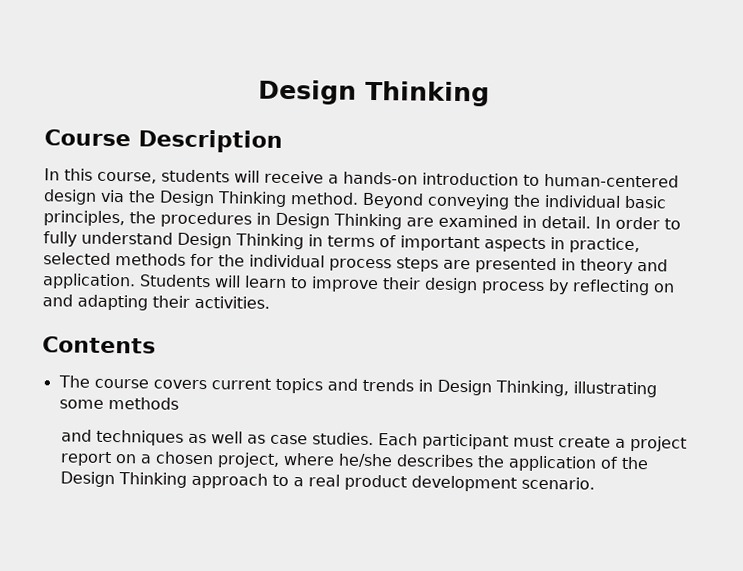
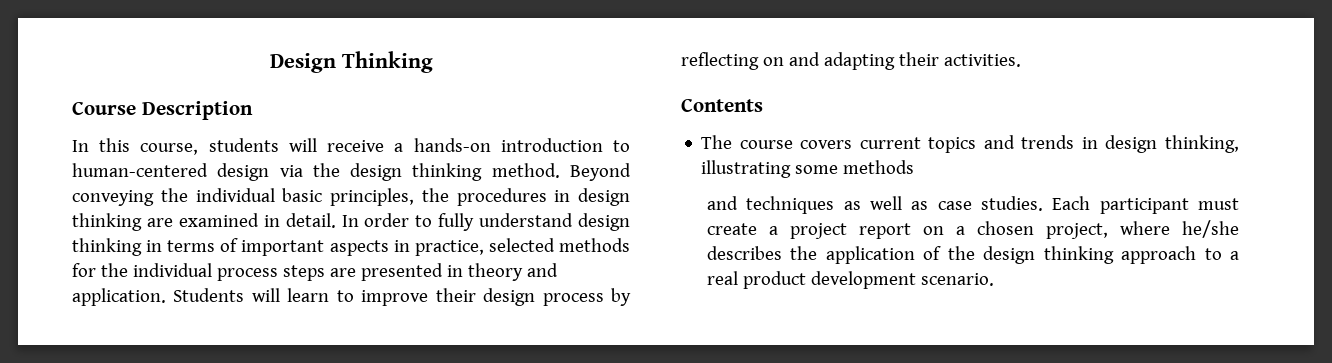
- In this course, students will receive a hands-on introduction to human-centered design via the Design Thinking method.
+ In this course, students will receive a hands-on introduction to human-centered design via the design thinking method.
- Beyond conveying the individual basic principles, the procedures in Design Thinking are examined in detail.
+ Beyond conveying the individual basic principles, the procedures in design thinking are examined in detail.
- In order to fully understand Design Thinking in terms of important aspects in practice, selected methods for the individual process steps are presented in theory and application.
+ In order to fully understand design thinking in terms of important aspects in practice, selected methods for the individual process steps are presented in theory and application.
- The course covers current topics and trends in Design Thinking, illustrating some methods
+ The course covers current topics and trends in design thinking, illustrating some methods
- Each participant must create a project report on a chosen project, where he/she describes the application of the Design Thinking approach to a real product development scenario.
+ Each participant must create a project report on a chosen project, where he/she describes the application of the design thinking approach to a real product development scenario.

